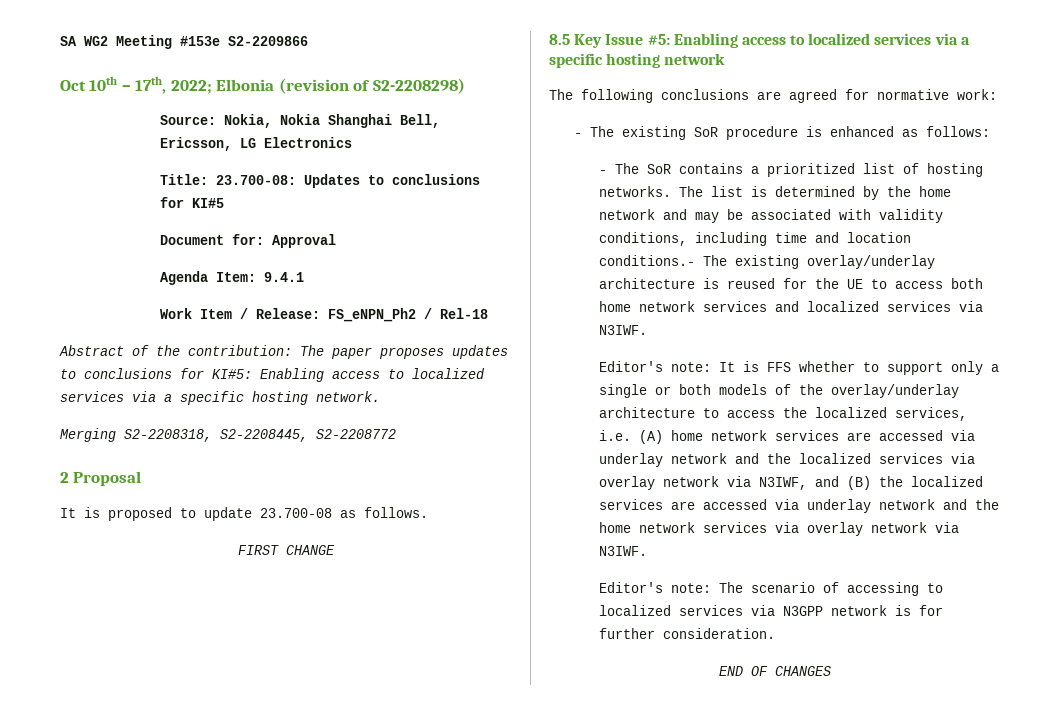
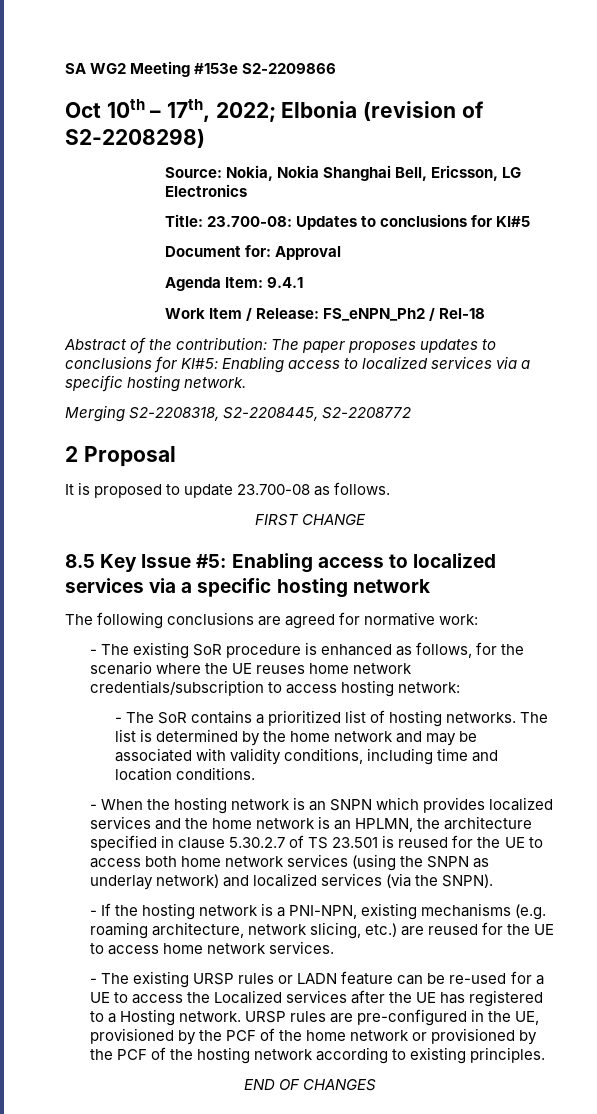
- - The existing SoR procedure is enhanced as follows:
+ - The existing SoR procedure is enhanced as follows, for the scenario where the UE reuses home network credentials/subscription to access hosting network:
- The list is determined by the home network and may be associated with validity conditions, including time and location conditions.- The existing overlay/underlay architecture is reused for the UE to access both home network services and localized services via N3IWF.
- Editor's note: It is FFS whether to support only a single or both models of the overlay/underlay architecture to access the localized services, i.e. (A) home network services are accessed via underlay network and the localized services via overlay network via N3IWF, and (B) the localized services are accessed via underlay network and the home network services via overlay network via N3IWF.
- Editor's note: The scenario of accessing to localized services via N3GPP network is for further consideration.
+ The list is determined by the home network and may be associated with validity conditions, including time and location conditions.
+ - When the hosting network is an SNPN which provides localized services and the home network is an HPLMN, the architecture specified in clause 5.30.2.7 of TS 23.501 is reused for the UE to access both home network services (using the SNPN as underlay network) and localized services (via the SNPN).
+ - If the hosting network is a PNI-NPN, existing mechanisms (e.g. roaming architecture, network slicing, etc.) are reused for the UE to access home network services.
+ - The existing URSP rules or LADN feature can be re-used for a UE to access the Localized services after the UE has registered to a Hosting network. URSP rules are pre-configured in the UE, provisioned by the PCF of the home network or provisioned by the PCF of the hosting network according to existing principles.

